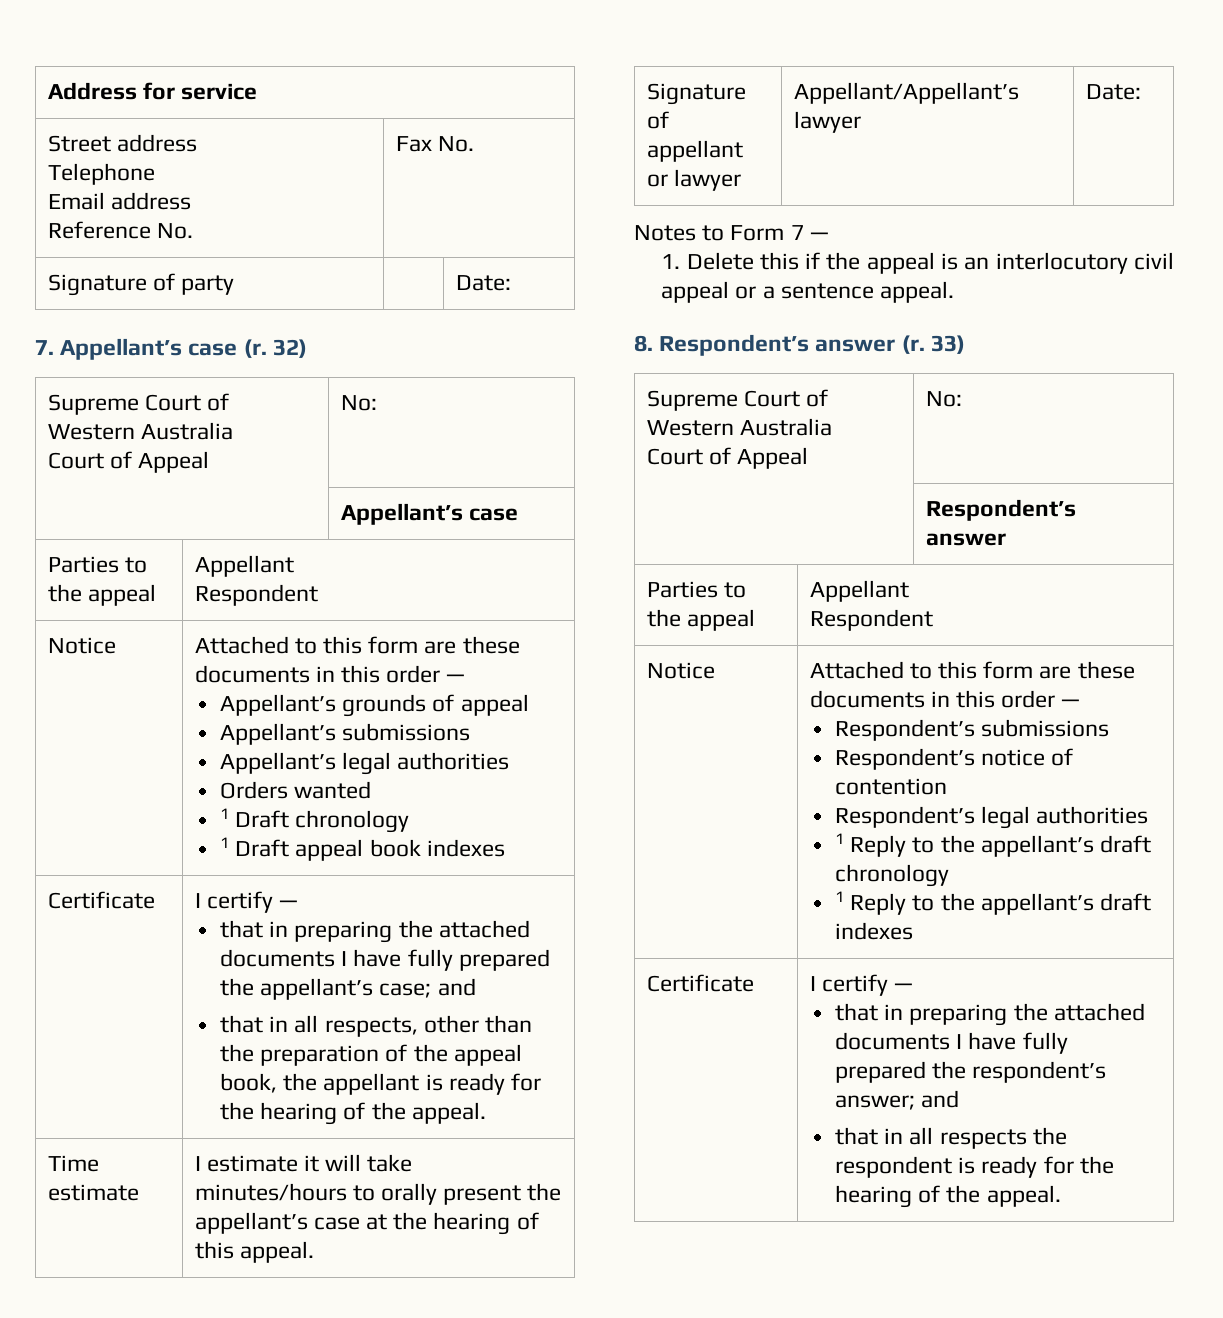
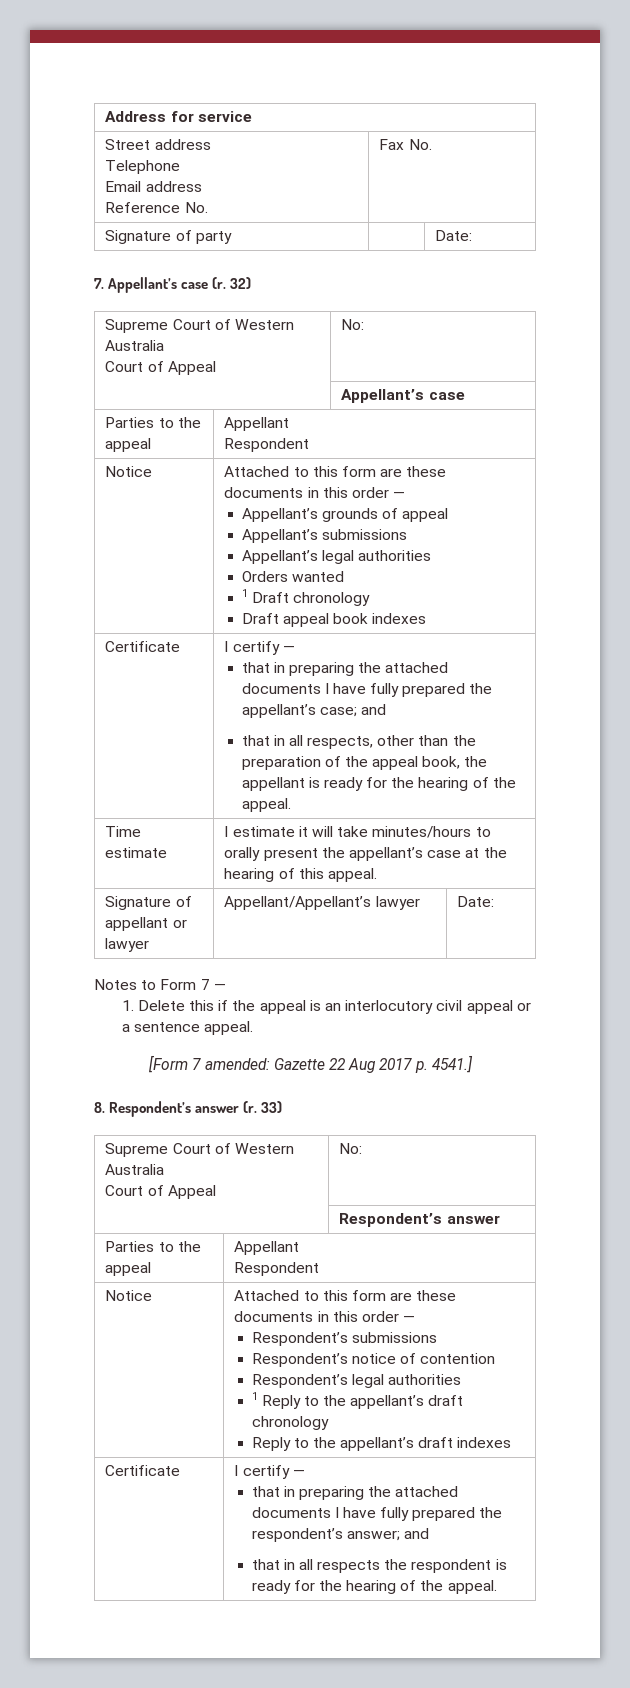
  | Appellant’s case
  Parties to the appeal | Appellant
  Respondent
  Notice | Attached to this form are these documents in this order —
  Appellant’s grounds of appeal
  Appellant’s submissions
  Appellant’s legal authorities
  Orders wanted
  1 Draft chronology
- 1 Draft appeal book indexes
+ Draft appeal book indexes
+ [Form 7 amended: Gazette 22 Aug 2017 p. 4541.]
  | Respondent’s answer
  Parties to the appeal | Appellant
  Respondent
  Notice | Attached to this form are these documents in this order —
  Respondent’s submissions
  Respondent’s notice of contention
  Respondent’s legal authorities
  1 Reply to the appellant’s draft chronology
- 1 Reply to the appellant’s draft indexes
+ Reply to the appellant’s draft indexes

